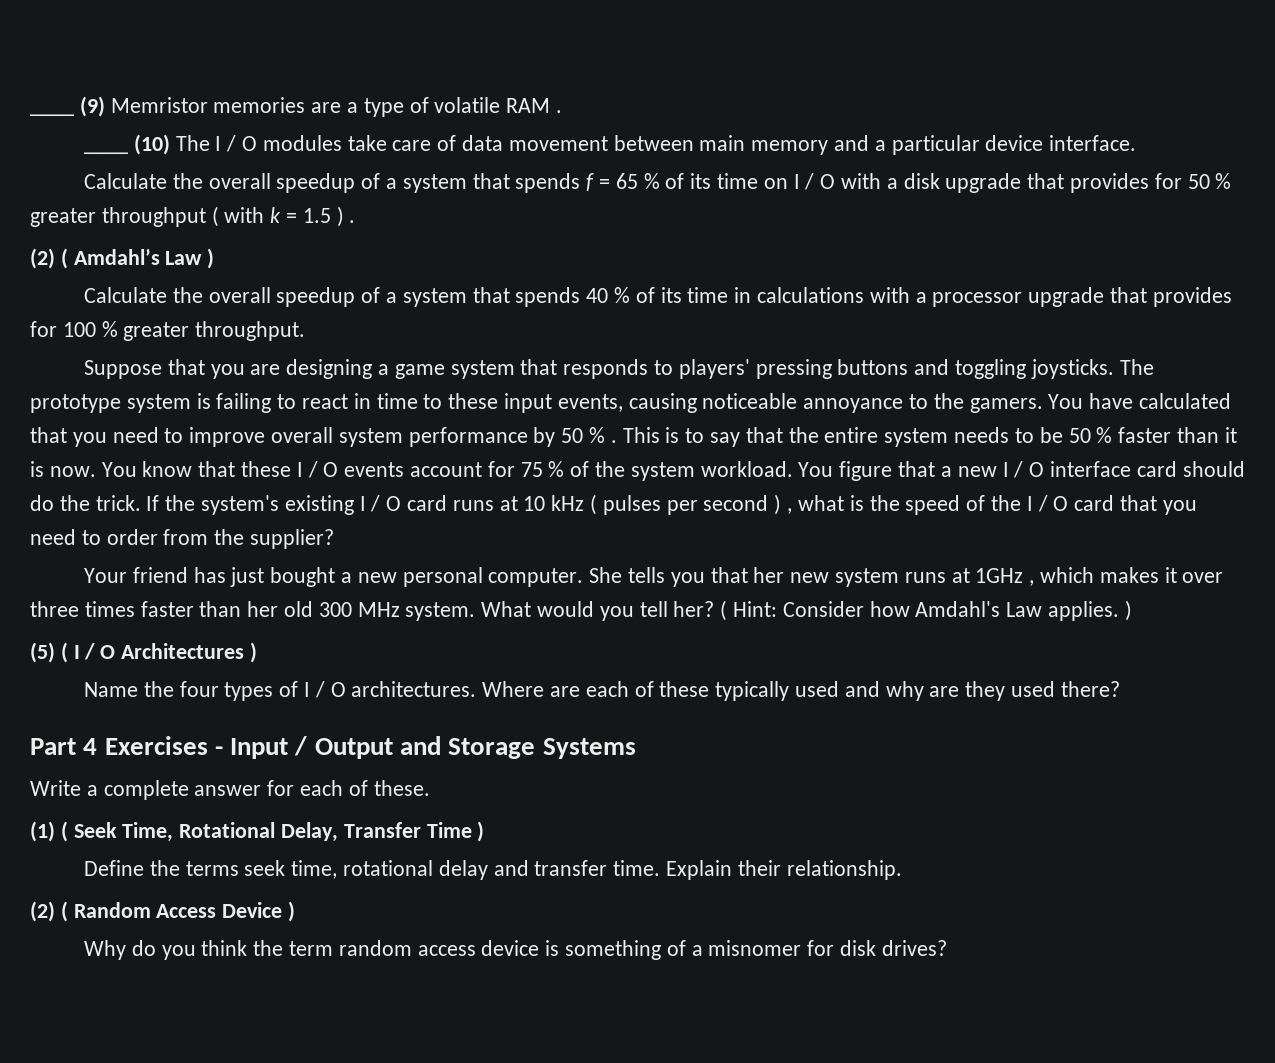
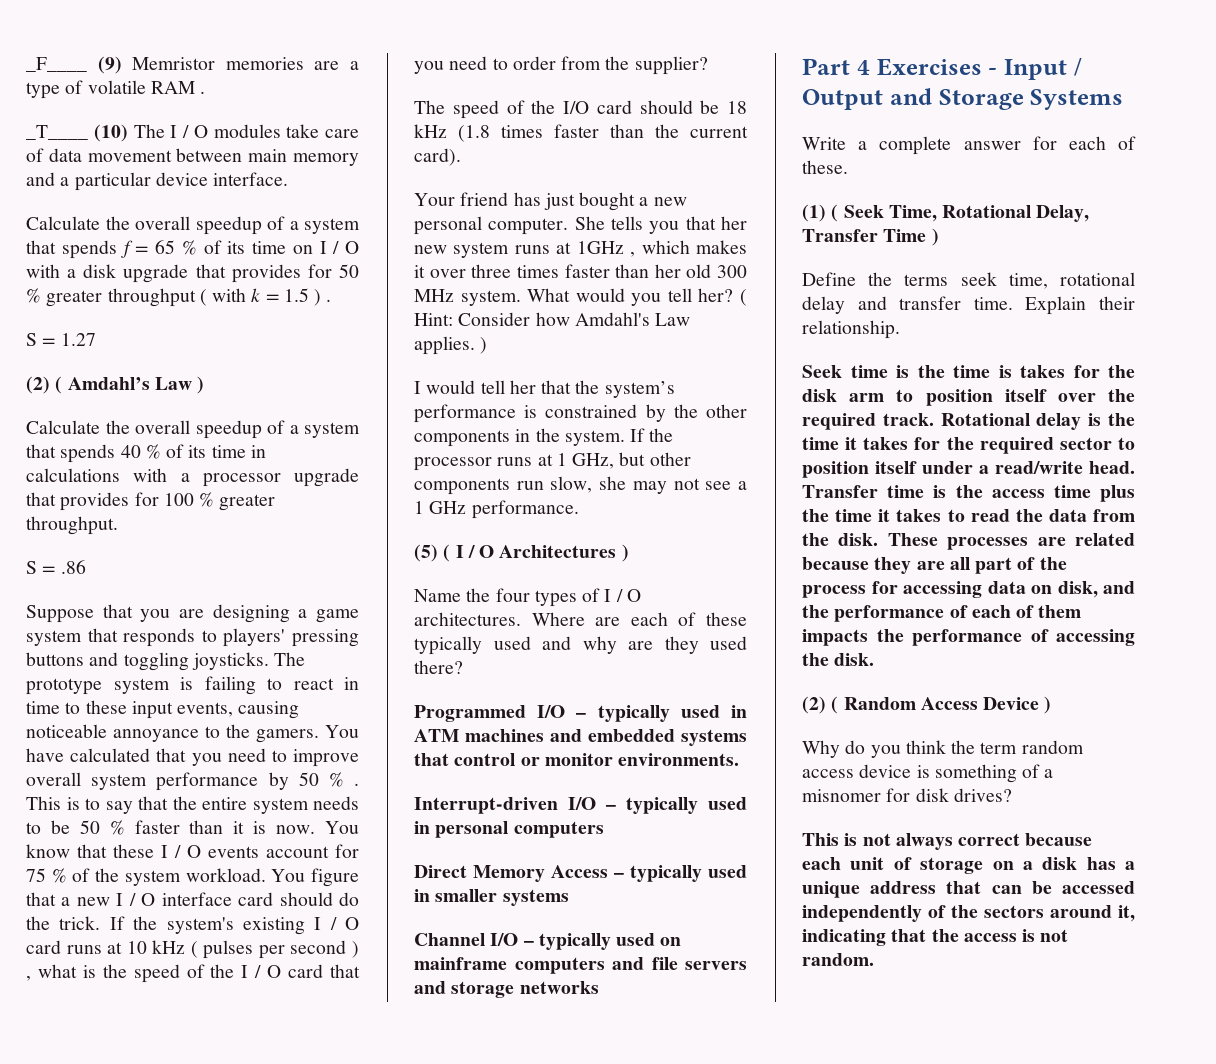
- ____ (9) Memristor memories are a type of volatile RAM .
+ _F____ (9) Memristor memories are a type of volatile RAM .
- ____ (10) The I / O modules take care of data movement between main memory and a particular device interface.
+ _T____ (10) The I / O modules take care of data movement between main memory and a particular device interface.
+ S = 1.27
+ S = .86
+ The speed of the I/O card should be 18 kHz (1.8 times faster than the current card).
+ I would tell her that the system’s performance is constrained by the other components in the system. If the processor runs at 1 GHz, but other components run slow, she may not see a 1 GHz performance.
+ Programmed I/O – typically used in ATM machines and embedded systems that control or monitor environments.
+ Interrupt-driven I/O – typically used in personal computers
+ Direct Memory Access – typically used in smaller systems
+ Channel I/O – typically used on mainframe computers and file servers and storage networks
+ Seek time is the time is takes for the disk arm to position itself over the required track. Rotational delay is the time it takes for the required sector to position itself under a read/write head. Transfer time is the access time plus the time it takes to read the data from the disk. These processes are related because they are all part of the process for accessing data on disk, and the performance of each of them impacts the performance of accessing the disk.
+ This is not always correct because each unit of storage on a disk has a unique address that can be accessed independently of the sectors around it, indicating that the access is not random.

